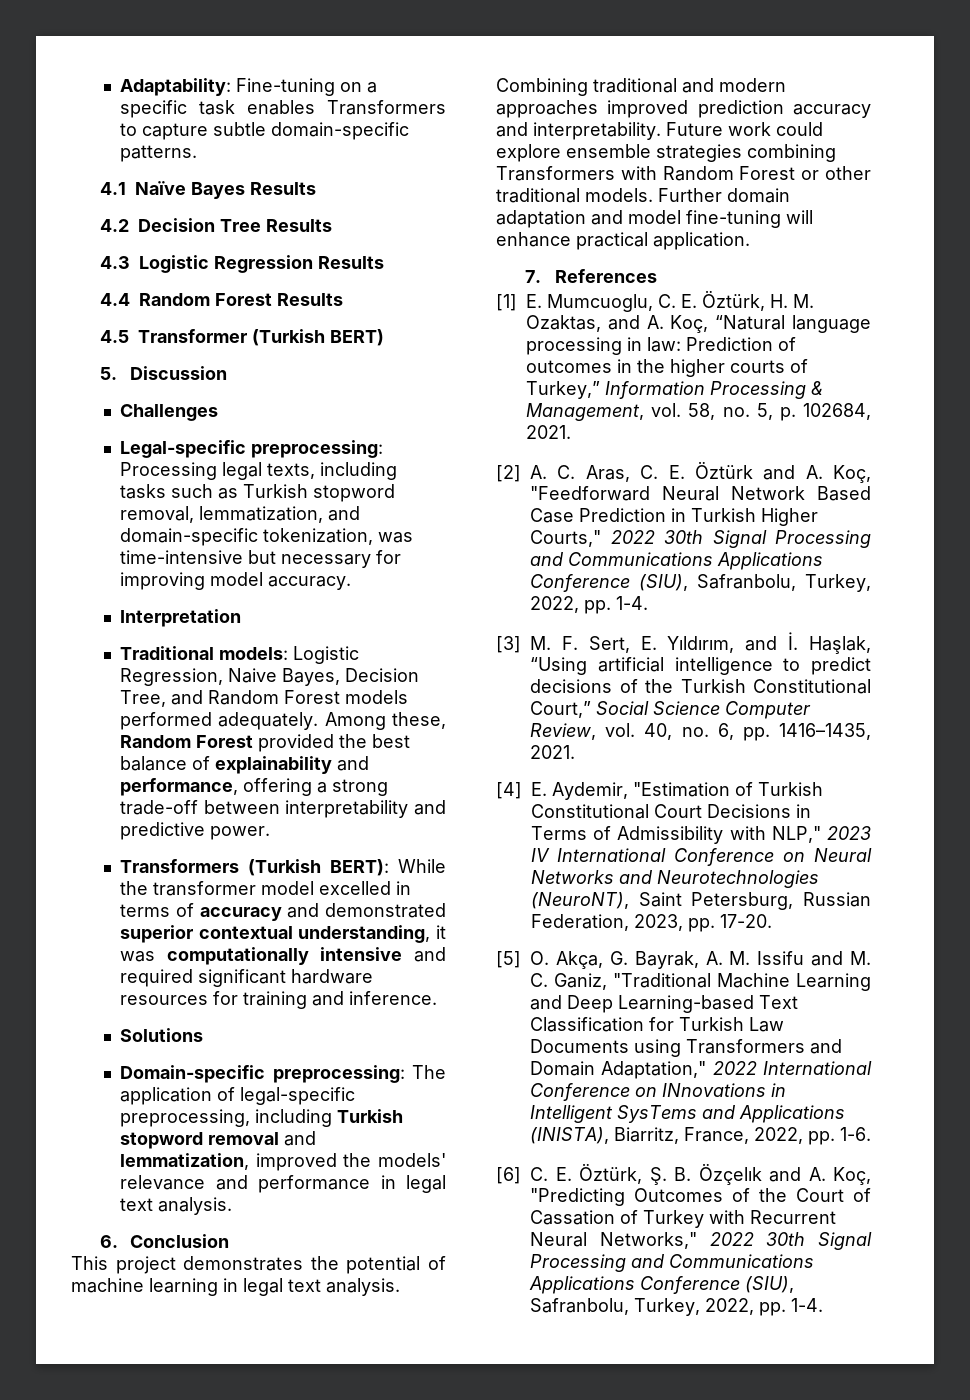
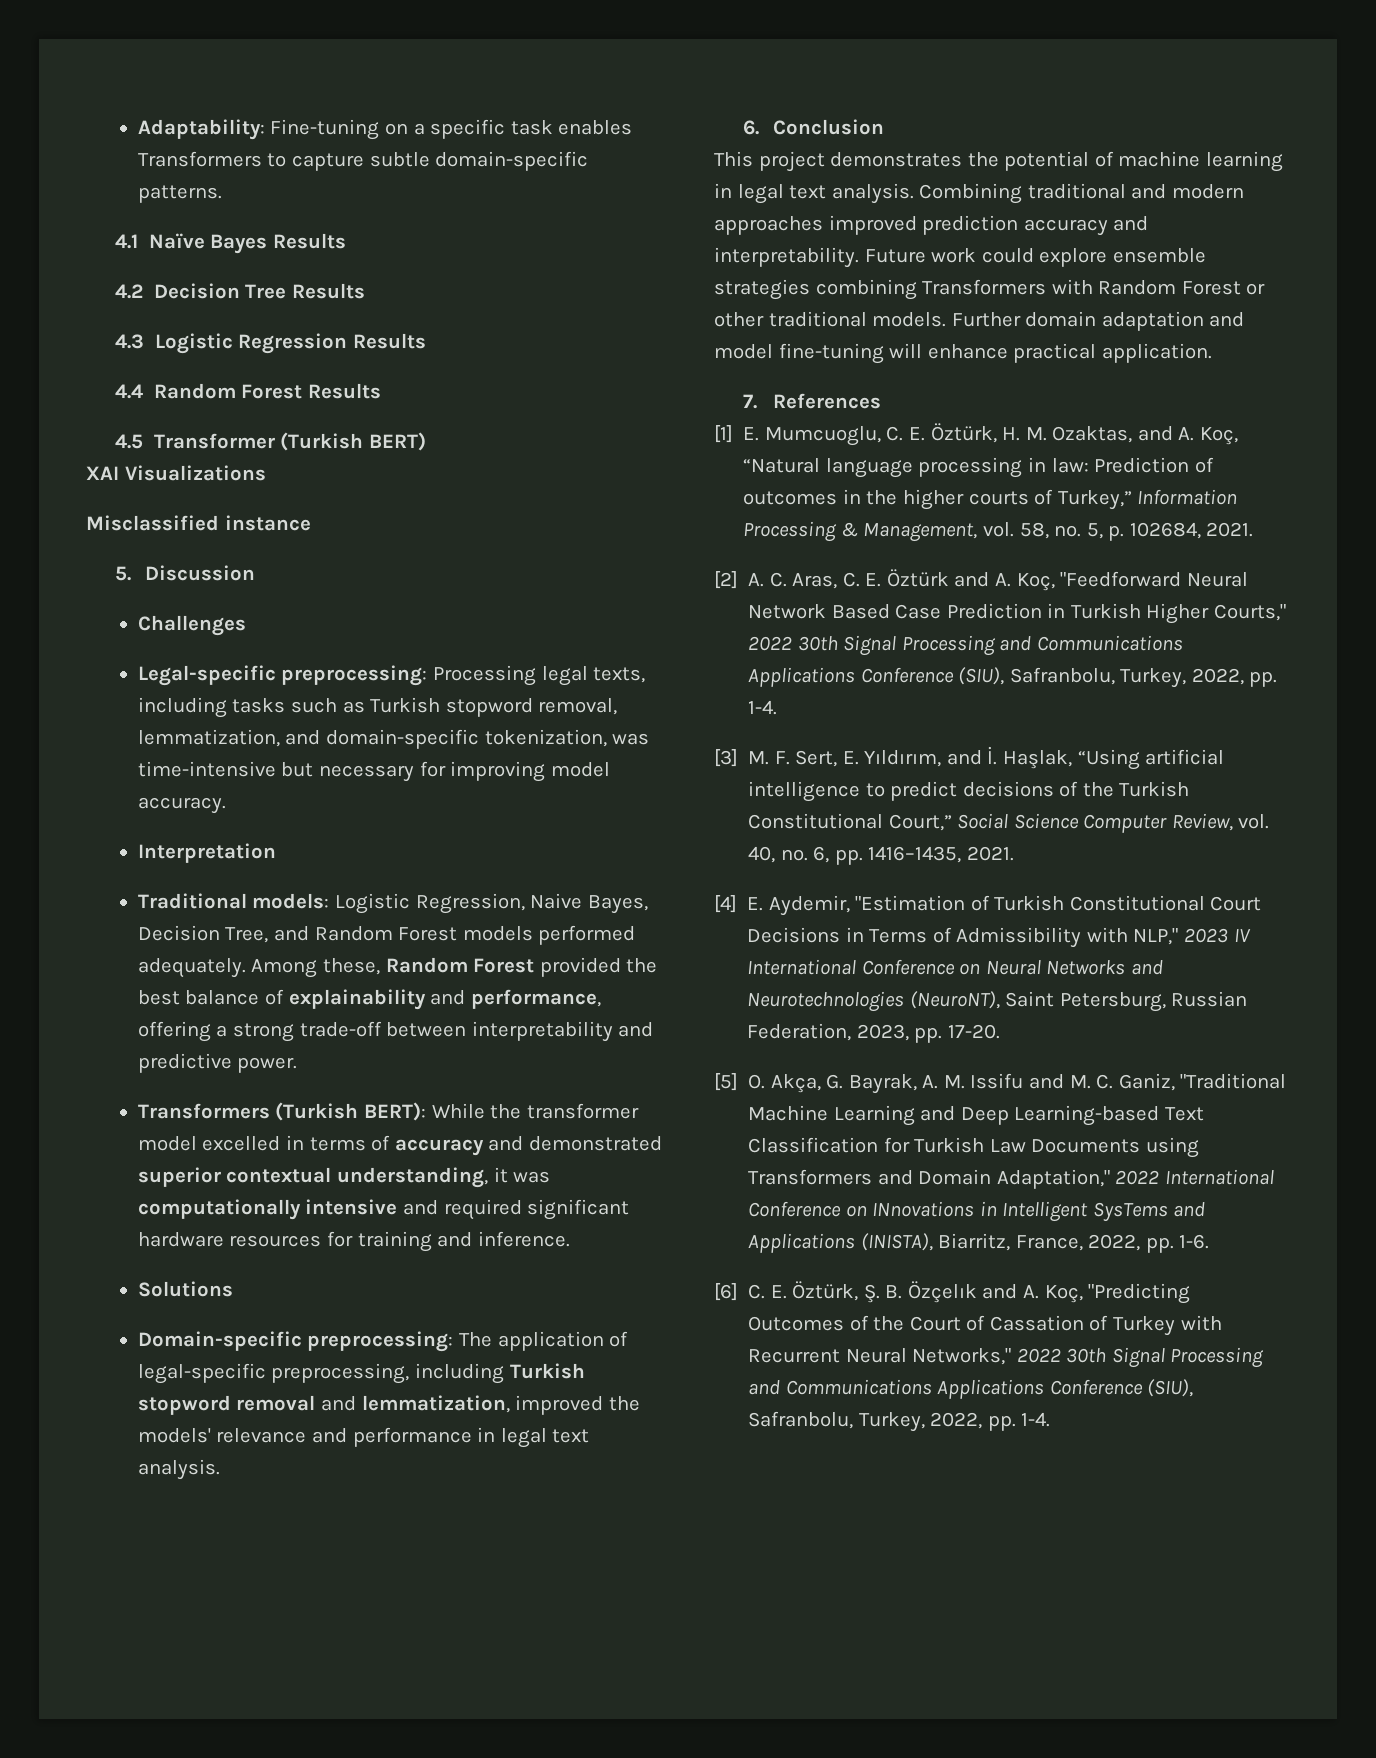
+ XAI Visualizations
+ Misclassified instance

